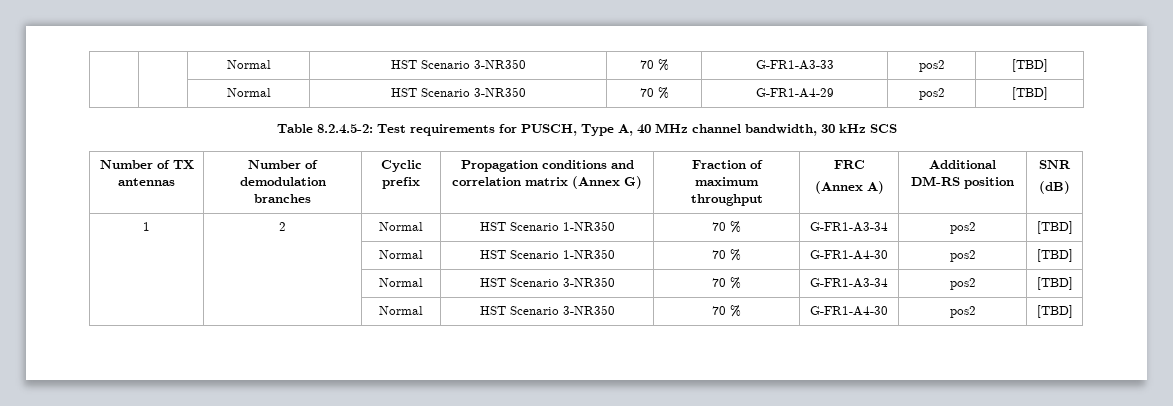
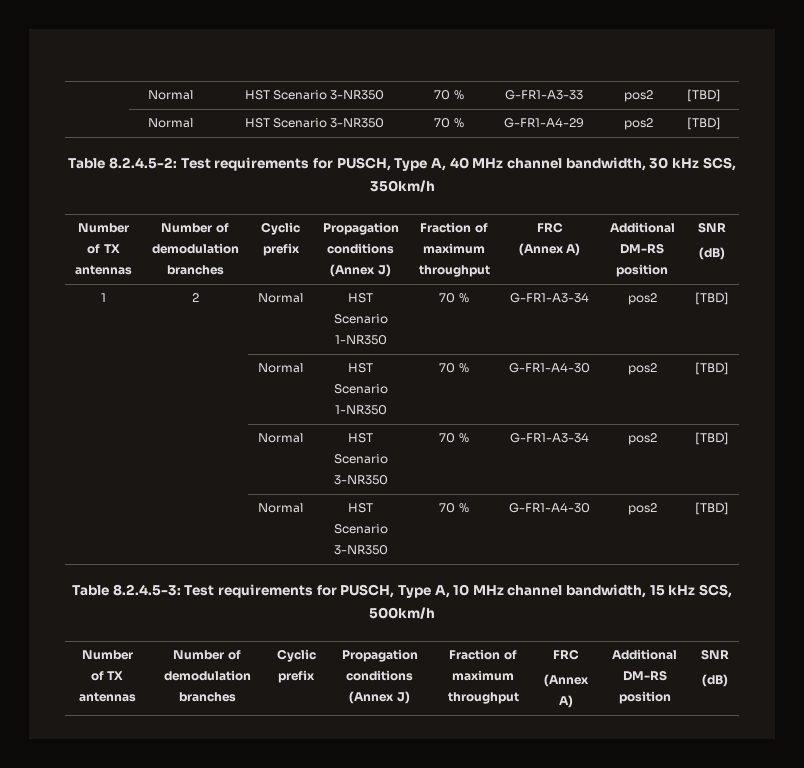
- Table 8.2.4.5-2: Test requirements for PUSCH, Type A, 40 MHz channel bandwidth, 30 kHz SCS
- Number of TX antennas | Number of demodulation branches | Cyclic prefix | Propagation conditions and correlation matrix (Annex G) | Fraction of maximum throughput | FRC
+ Table 8.2.4.5-2: Test requirements for PUSCH, Type A, 40 MHz channel bandwidth, 30 kHz SCS, 350km/h
+ Number of TX antennas | Number of demodulation branches | Cyclic prefix | Propagation conditions (Annex J) | Fraction of maximum throughput | FRC
+ Table 8.2.4.5-3: Test requirements for PUSCH, Type A, 10 MHz channel bandwidth, 15 kHz SCS, 500km/h
+ Number of TX antennas | Number of demodulation branches | Cyclic prefix | Propagation conditions (Annex J) | Fraction of maximum throughput | FRC
+ (Annex A) | Additional DM-RS position | SNR
+ (dB)

